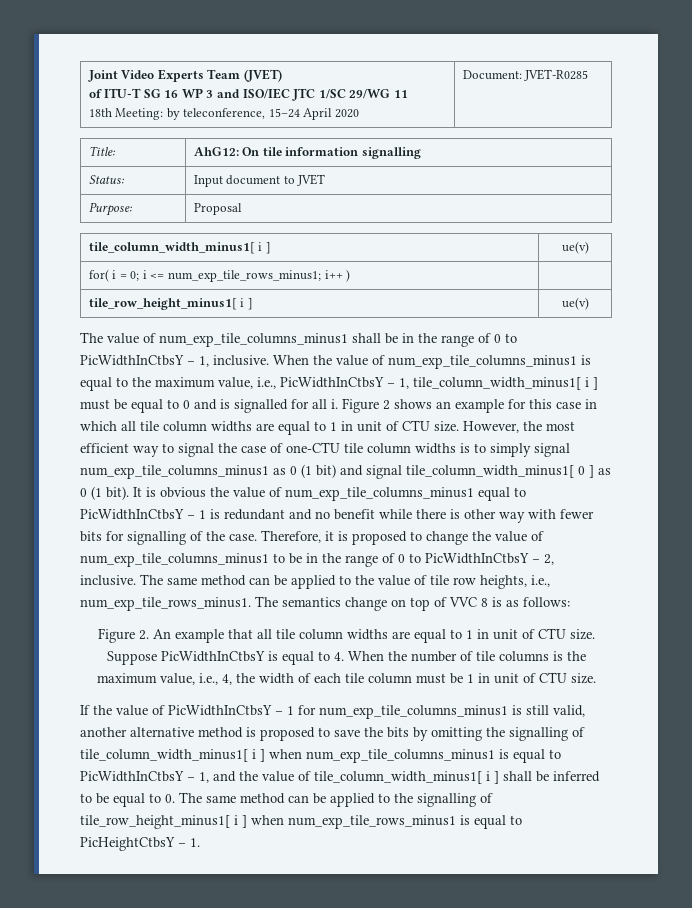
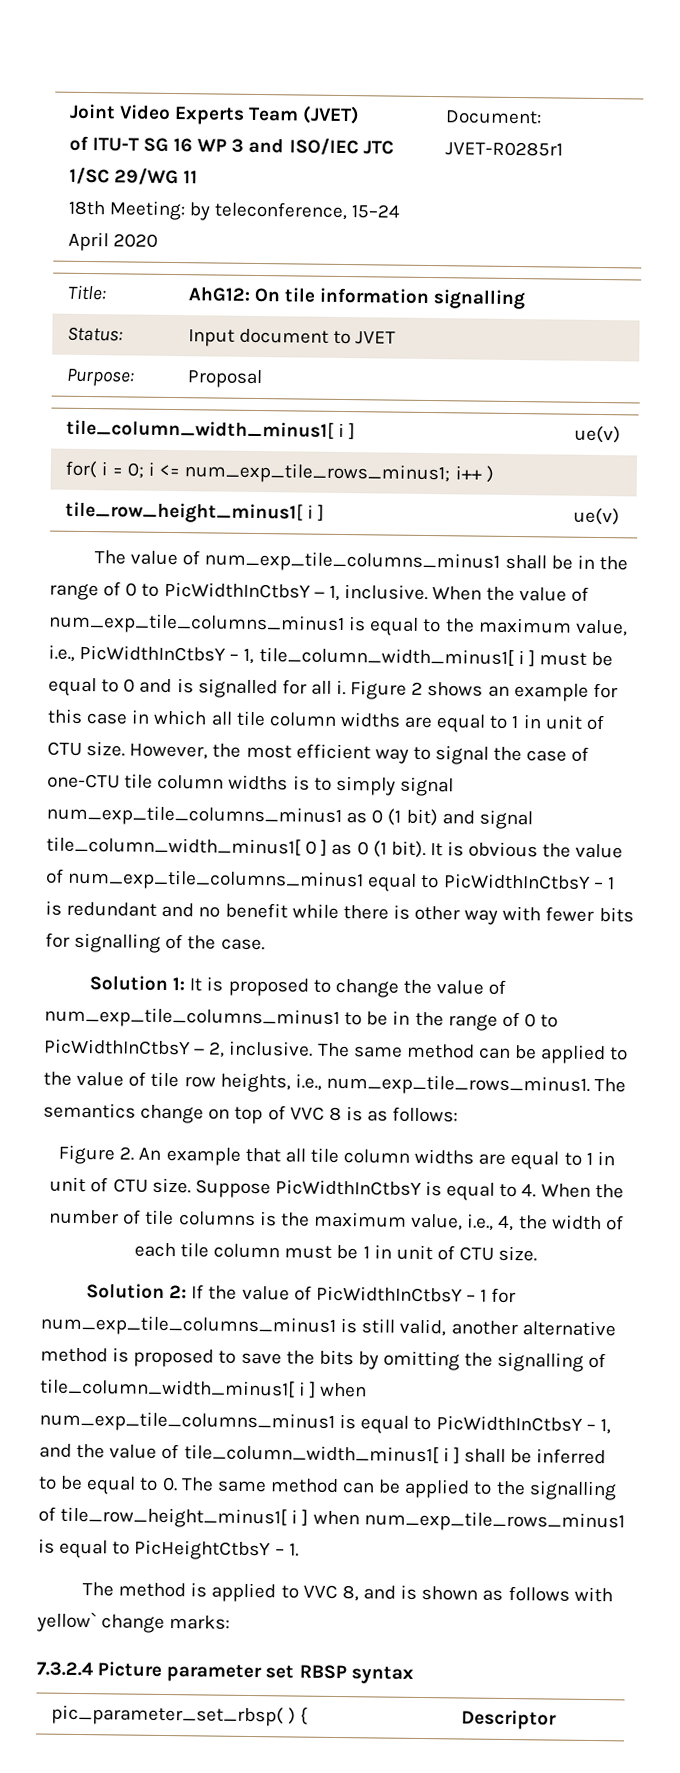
  Joint Video Experts Team (JVET)
  of ITU-T SG 16 WP 3 and ISO/IEC JTC 1/SC 29/WG 11
- 18th Meeting: by teleconference, 15–24 April 2020 | Document: JVET-R0285
+ 18th Meeting: by teleconference, 15–24 April 2020 | Document: JVET-R0285r1
- It is obvious the value of num_exp_tile_columns_minus1 equal to PicWidthInCtbsY – 1 is redundant and no benefit while there is other way with fewer bits for signalling of the case. Therefore, it is proposed to change the value of num_exp_tile_columns_minus1 to be in the range of 0 to PicWidthInCtbsY − 2, inclusive.
+ It is obvious the value of num_exp_tile_columns_minus1 equal to PicWidthInCtbsY – 1 is redundant and no benefit while there is other way with fewer bits for signalling of the case.
+ Solution 1: It is proposed to change the value of num_exp_tile_columns_minus1 to be in the range of 0 to PicWidthInCtbsY − 2, inclusive.
+ Solution 2:
+ The method is applied to VVC 8, and is shown as follows with yellow` change marks:
+ 7.3.2.4 Picture parameter set RBSP syntax
+ pic_parameter_set_rbsp( ) { | Descriptor

